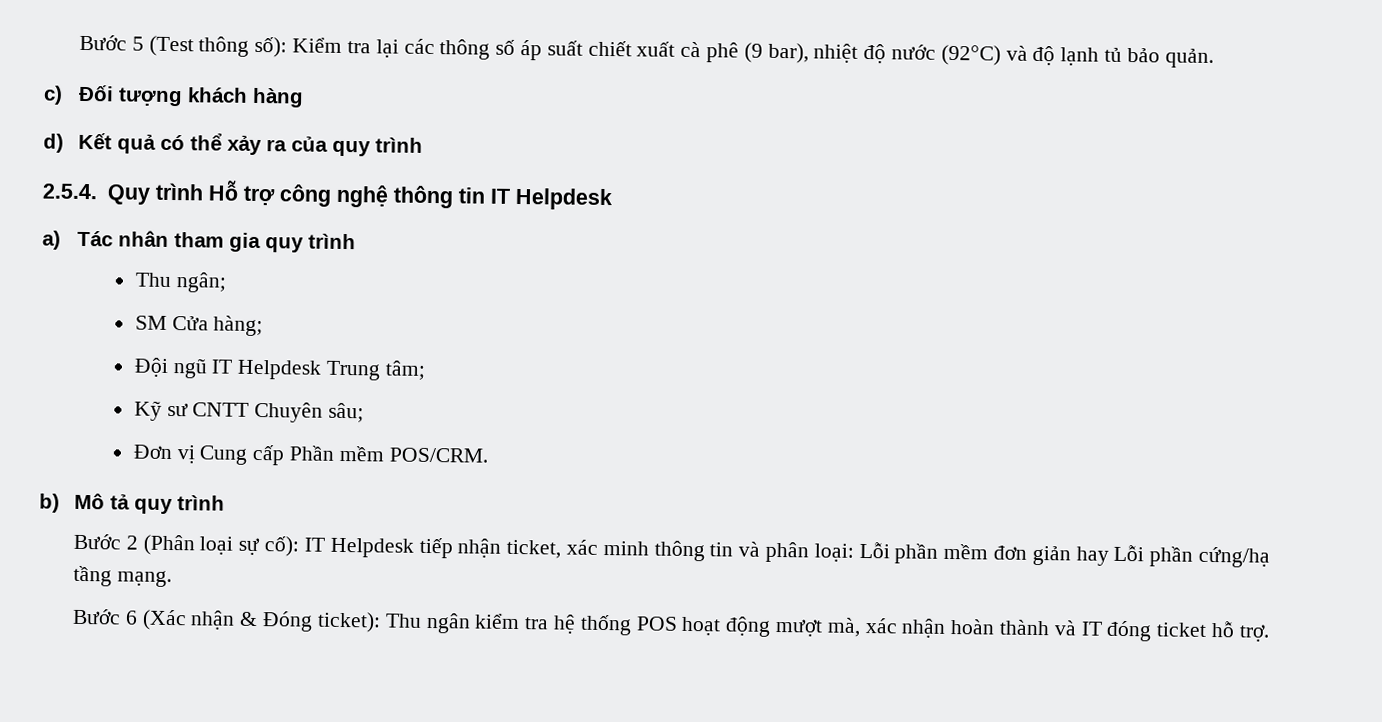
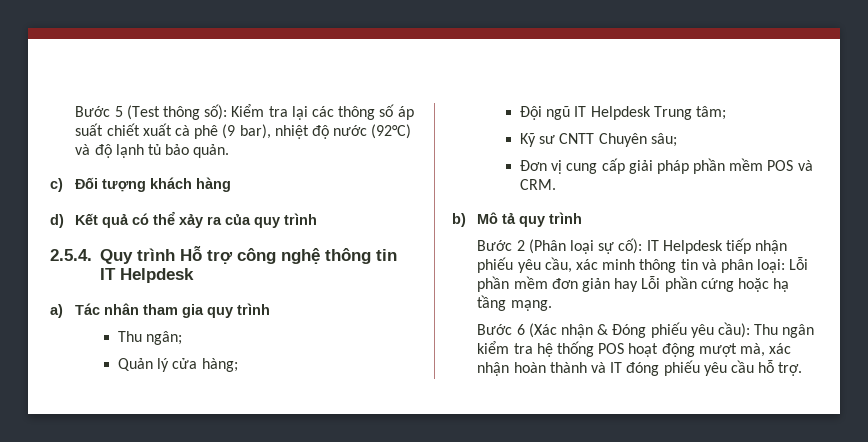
- SM Cửa hàng;
+ Quản lý cửa hàng;
- Đơn vị Cung cấp Phần mềm POS/CRM.
+ Đơn vị cung cấp giải pháp phần mềm POS và CRM.
- Bước 2 (Phân loại sự cố): IT Helpdesk tiếp nhận ticket, xác minh thông tin và phân loại: Lỗi phần mềm đơn giản hay Lỗi phần cứng/hạ tầng mạng.
+ Bước 2 (Phân loại sự cố): IT Helpdesk tiếp nhận phiếu yêu cầu, xác minh thông tin và phân loại: Lỗi phần mềm đơn giản hay Lỗi phần cứng hoặc hạ tầng mạng.
- Bước 6 (Xác nhận & Đóng ticket): Thu ngân kiểm tra hệ thống POS hoạt động mượt mà, xác nhận hoàn thành và IT đóng ticket hỗ trợ.
+ Bước 6 (Xác nhận & Đóng phiếu yêu cầu): Thu ngân kiểm tra hệ thống POS hoạt động mượt mà, xác nhận hoàn thành và IT đóng phiếu yêu cầu hỗ trợ.

